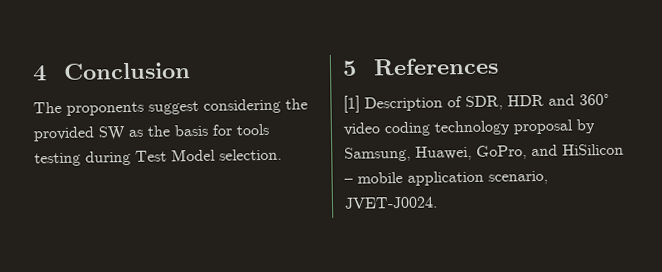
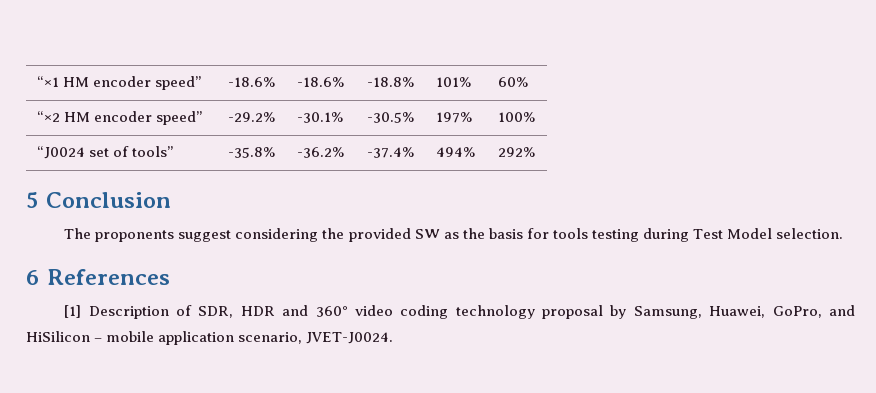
- 4 Conclusion
+ “×1 HM encoder speed” | -18.6% | -18.6% | -18.8% | 101% | 60%
+ “×2 HM encoder speed” | -29.2% | -30.1% | -30.5% | 197% | 100%
+ “J0024 set of tools” | -35.8% | -36.2% | -37.4% | 494% | 292%
+ 5 Conclusion
- 5 References
+ 6 References

